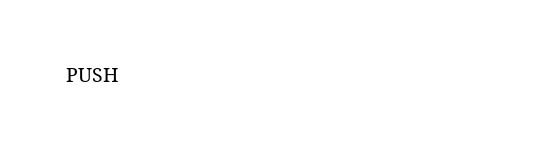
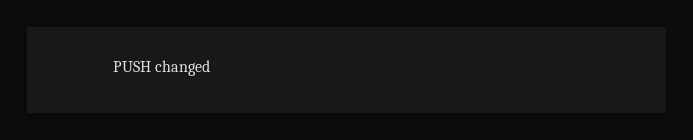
- PUSH
+ PUSH changed

